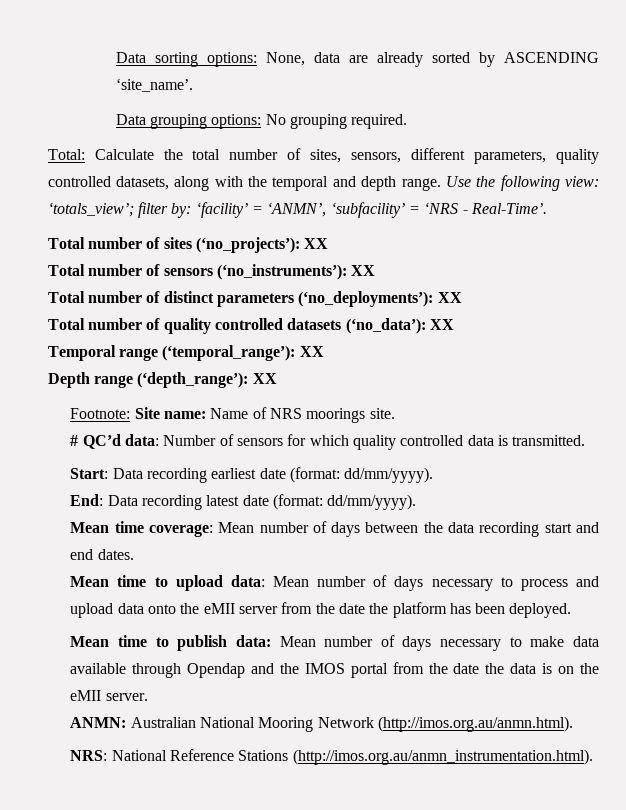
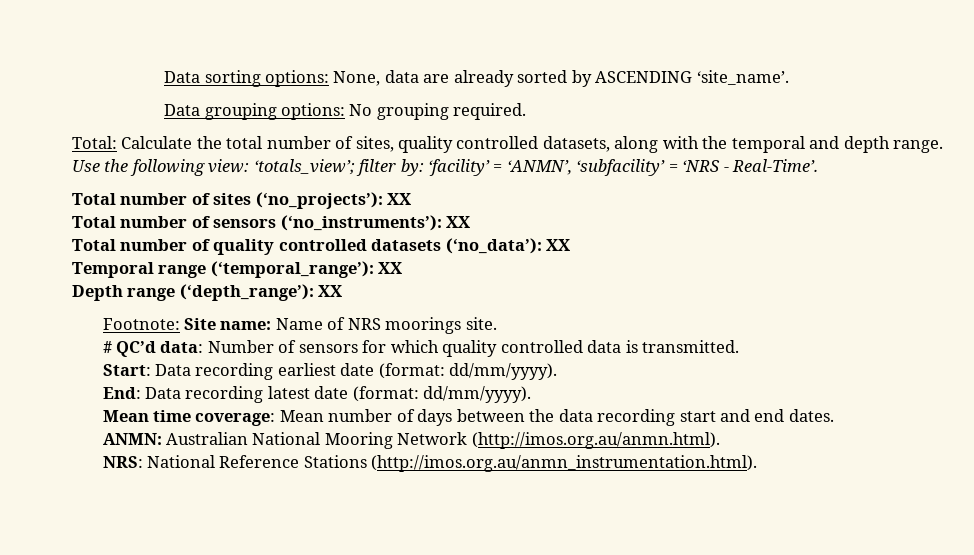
- Total: Calculate the total number of sites, sensors, different parameters, quality controlled datasets, along with the temporal and depth range.
+ Total: Calculate the total number of sites, quality controlled datasets, along with the temporal and depth range.
- Total number of distinct parameters (‘no_deployments’): XX
- Mean time to upload data: Mean number of days necessary to process and upload data onto the eMII server from the date the platform has been deployed.
- Mean time to publish data: Mean number of days necessary to make data available through Opendap and the IMOS portal from the date the data is on the eMII server.

